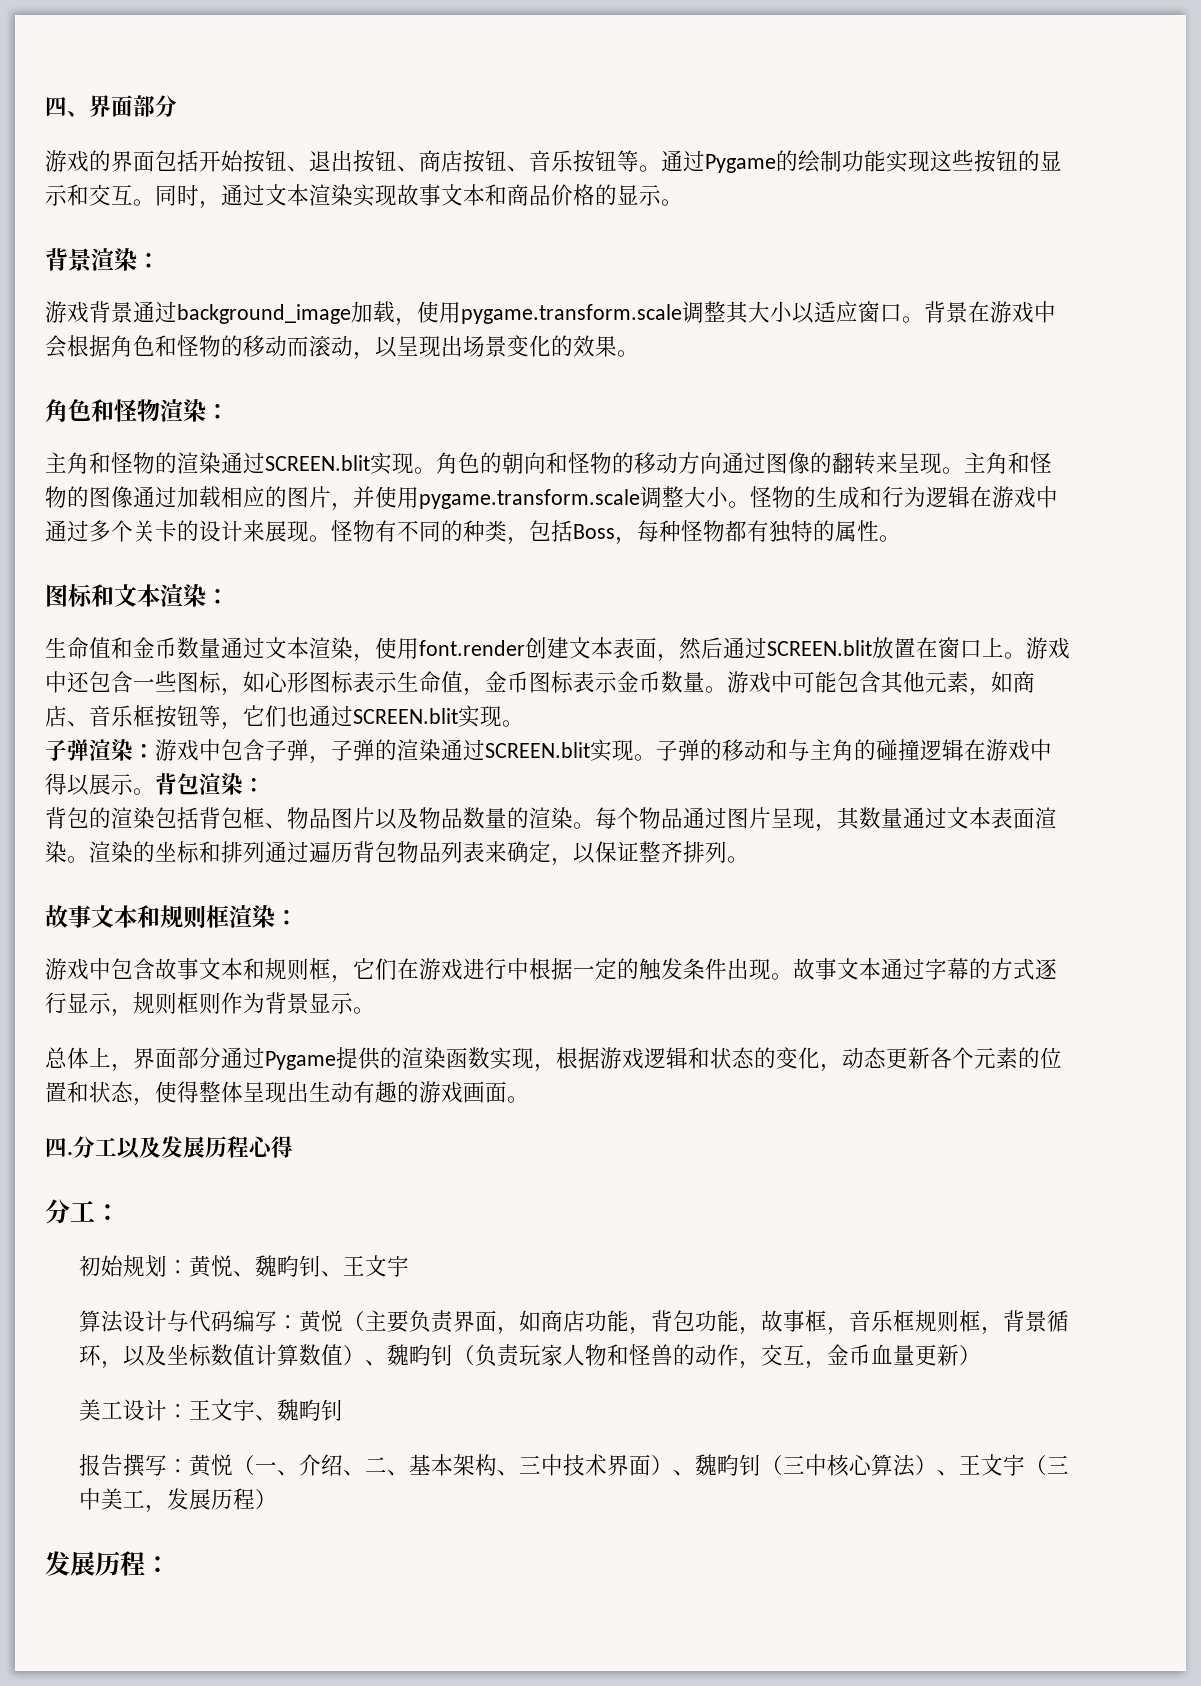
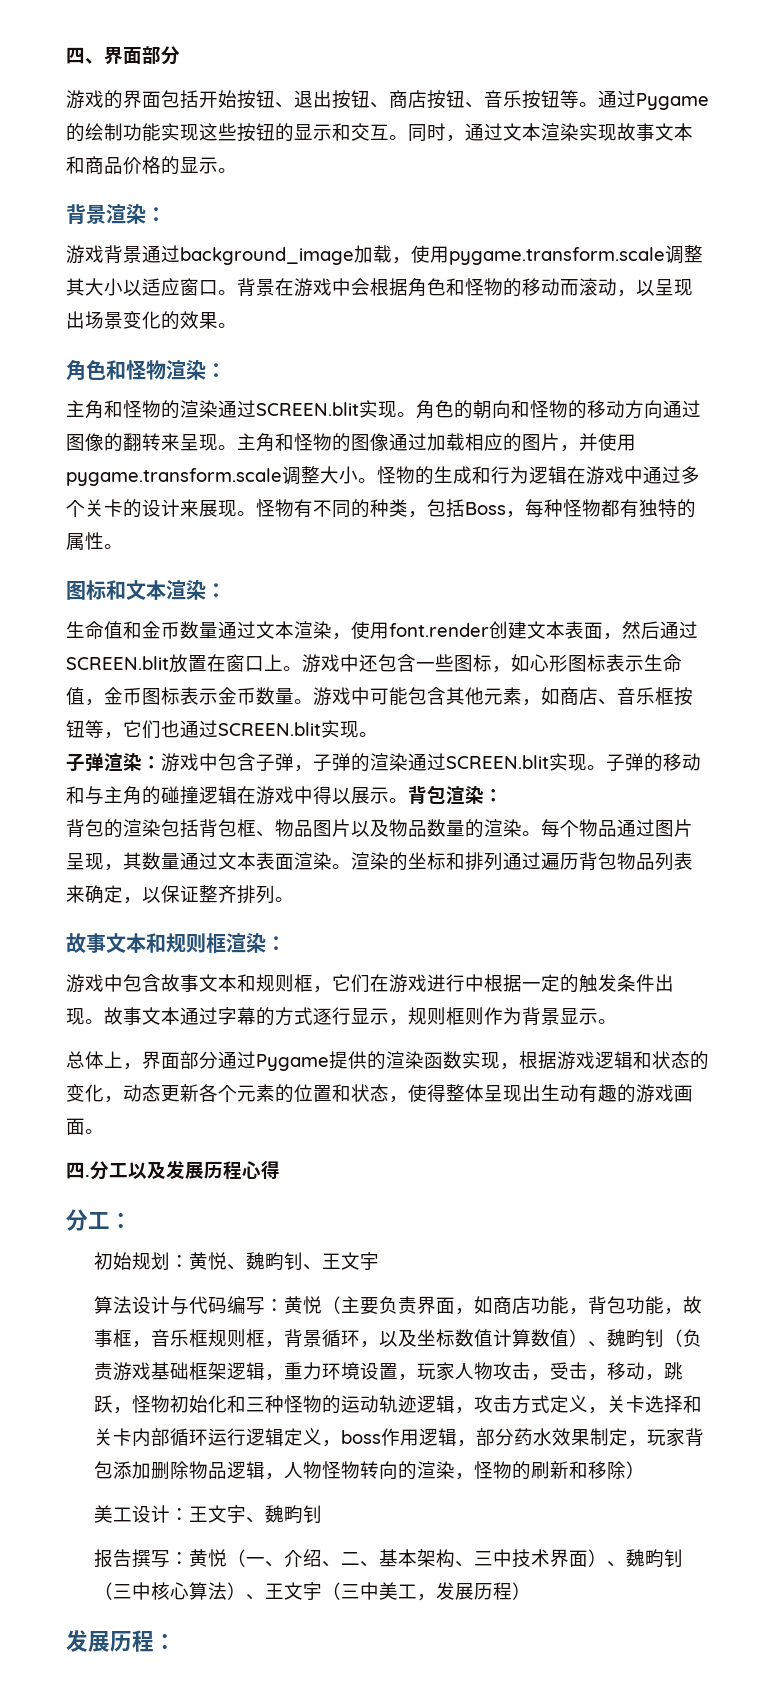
- 算法设计与代码编写：黄悦（主要负责界面，如商店功能，背包功能，故事框，音乐框规则框，背景循环，以及坐标数值计算数值）、魏畇钊（负责玩家人物和怪兽的动作，交互，金币血量更新）
+ 算法设计与代码编写：黄悦（主要负责界面，如商店功能，背包功能，故事框，音乐框规则框，背景循环，以及坐标数值计算数值）、魏畇钊（负责游戏基础框架逻辑，重力环境设置，玩家人物攻击，受击，移动，跳跃，怪物初始化和三种怪物的运动轨迹逻辑，攻击方式定义，关卡选择和关卡内部循环运行逻辑定义，boss作用逻辑，部分药水效果制定，玩家背包添加删除物品逻辑，人物怪物转向的渲染，怪物的刷新和移除）

